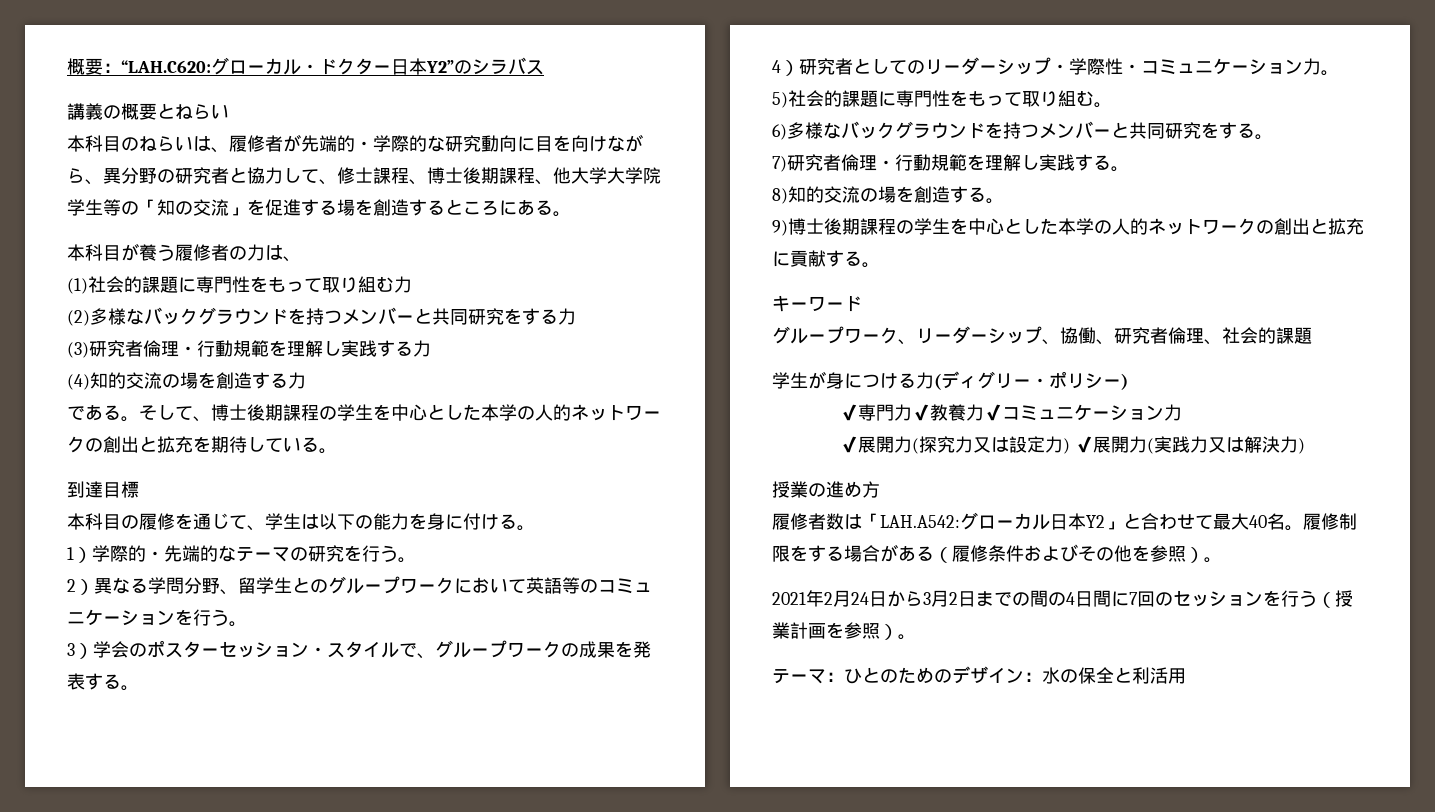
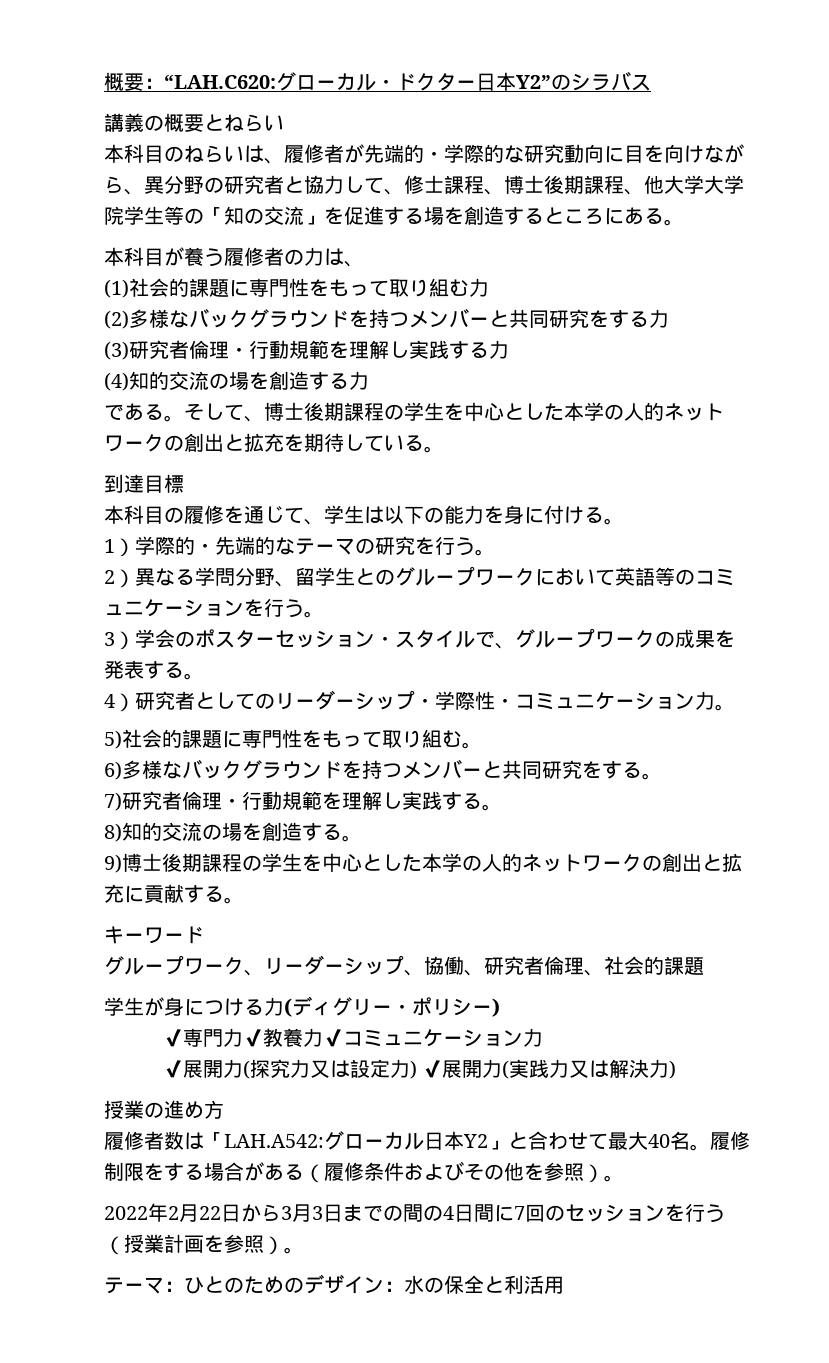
- 2021年2月24日から3月2日までの間の4日間に7回のセッションを行う（授業計画を参照）。
+ 2022年2月22日から3月3日までの間の4日間に7回のセッションを行う（授業計画を参照）。

